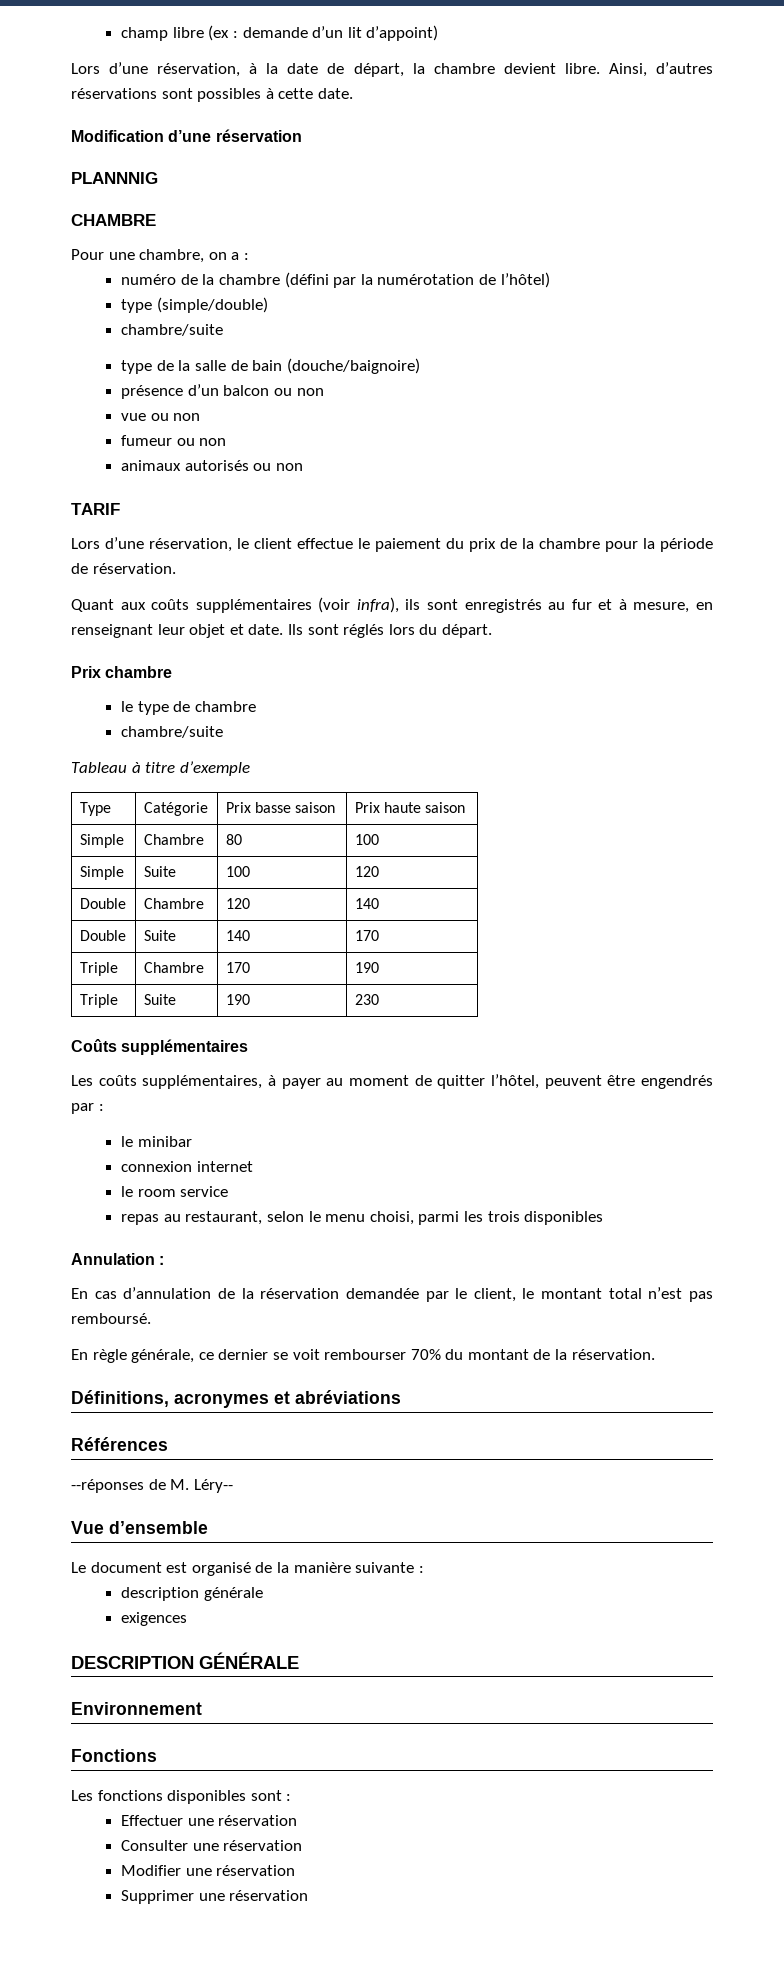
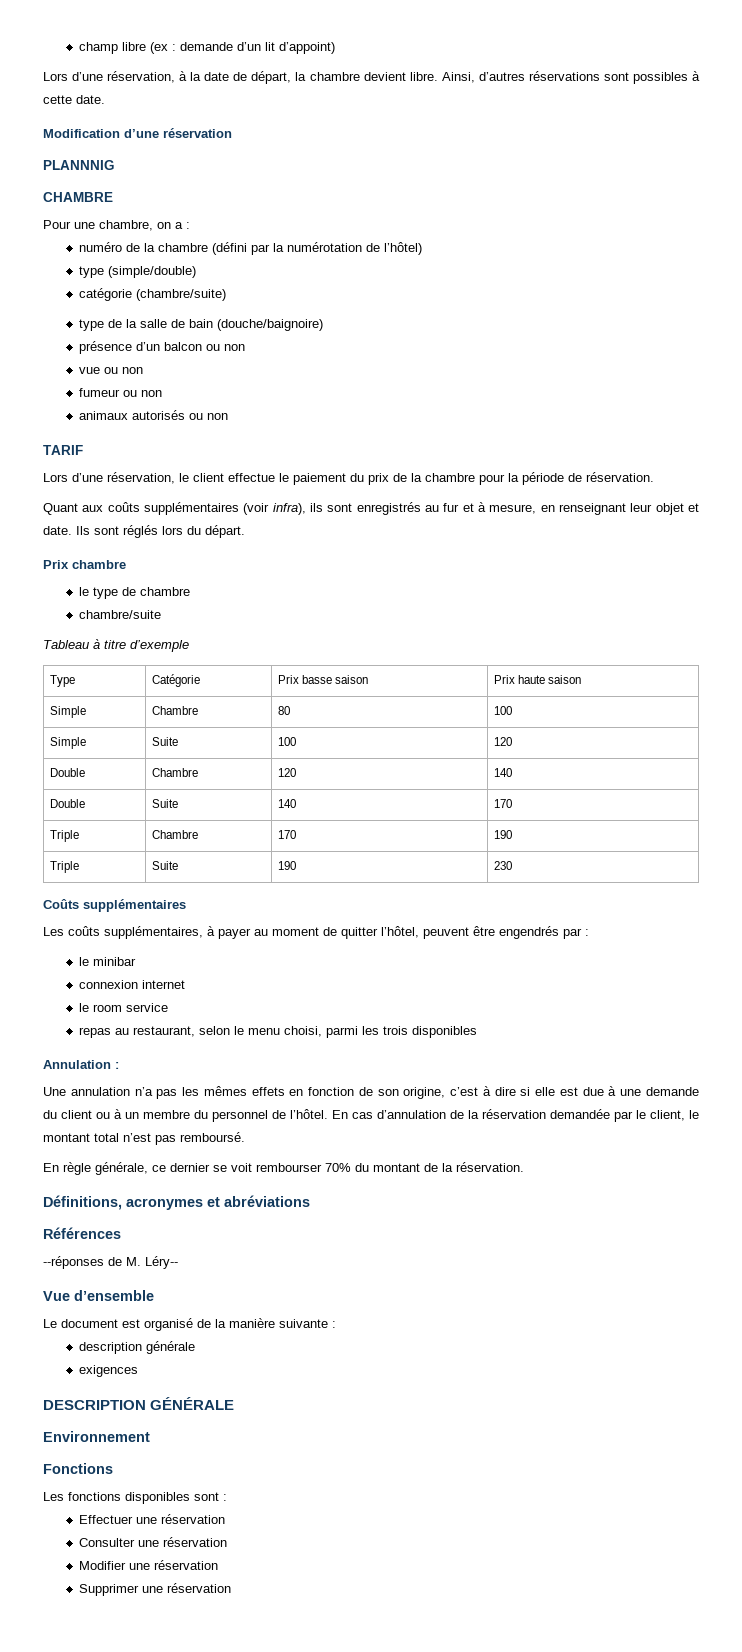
  type (simple/double)
- chambre/suite
+ catégorie (chambre/suite)
+ Une annulation n’a pas les mêmes effets en fonction de son origine, c’est à dire si elle est due à une demande du client ou à un membre du personnel de l’hôtel.

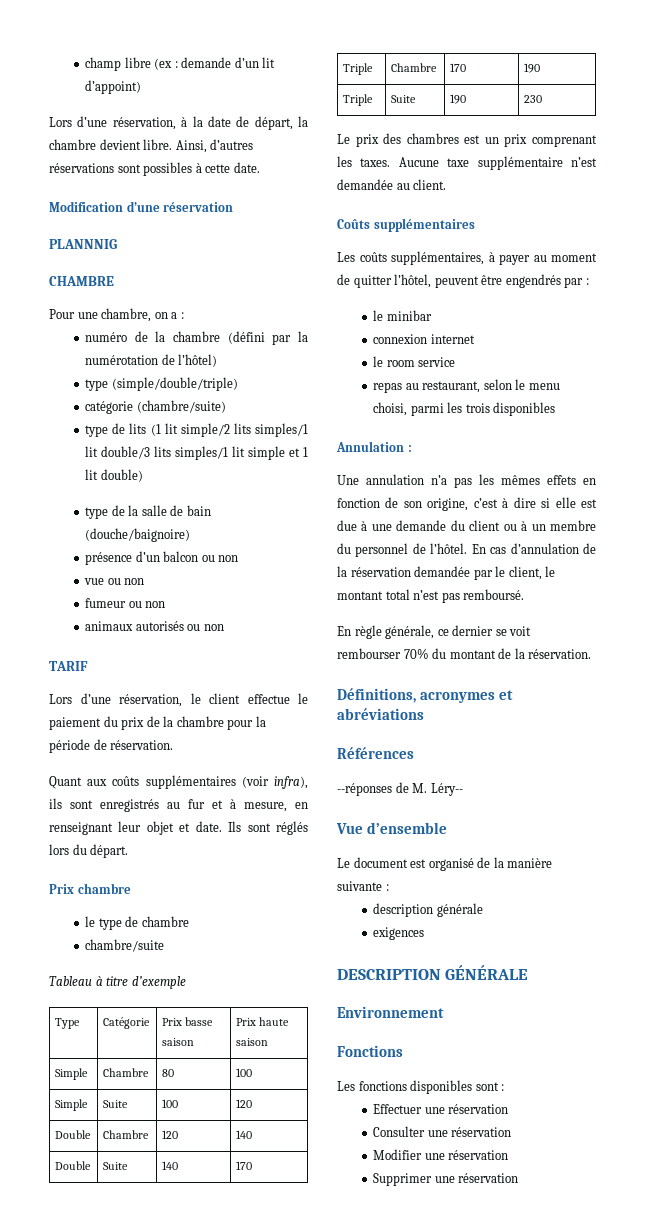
- type (simple/double)
+ type (simple/double/triple)
+ type de lits (1 lit simple/2 lits simples/1 lit double/3 lits simples/1 lit simple et 1 lit double)
+ Le prix des chambres est un prix comprenant les taxes. Aucune taxe supplémentaire n’est demandée au client.

